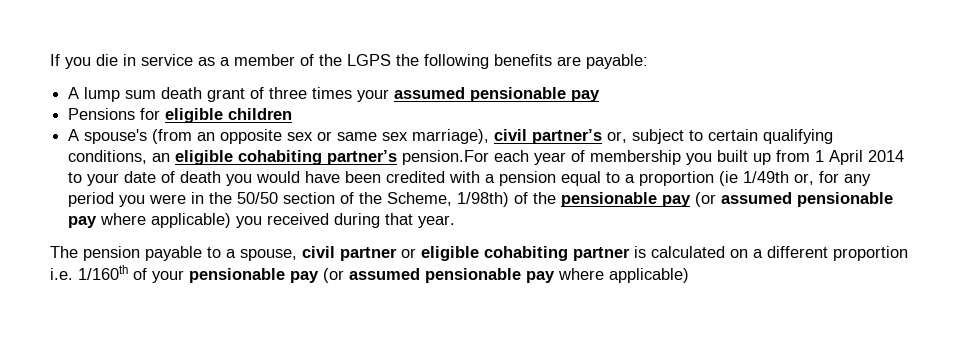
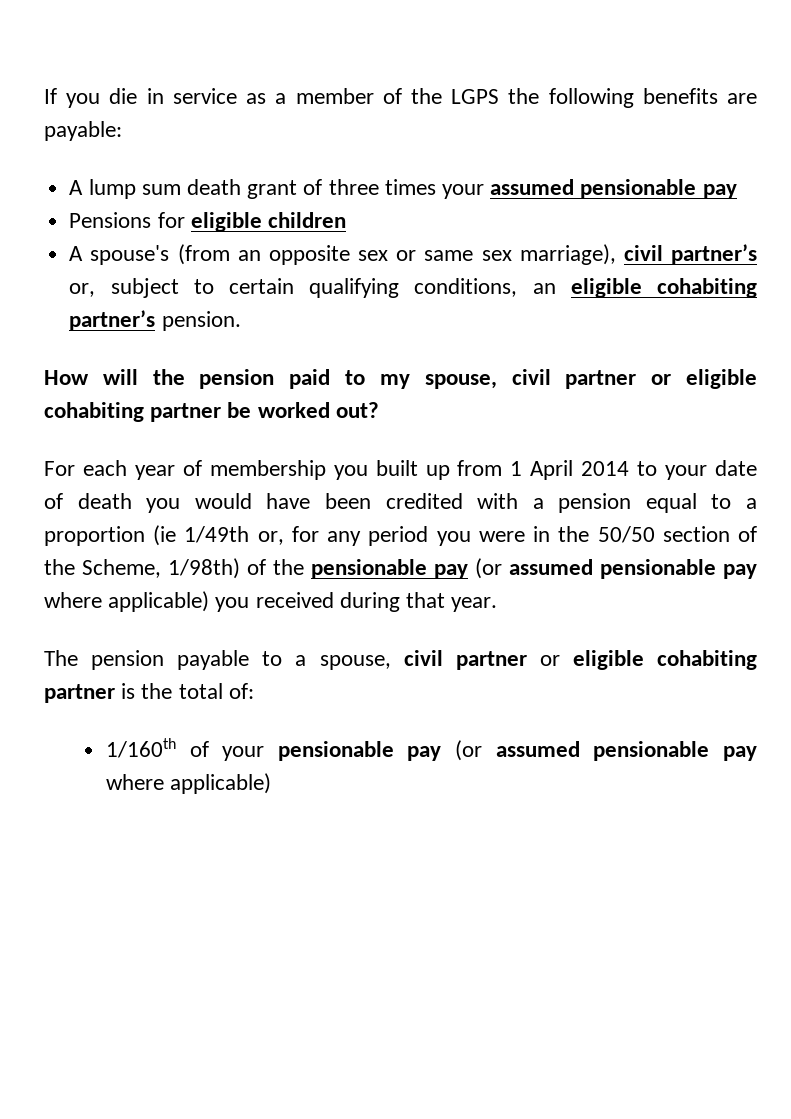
- A spouse's (from an opposite sex or same sex marriage), civil partner’s or, subject to certain qualifying conditions, an eligible cohabiting partner’s pension.For each year of membership you built up from 1 April 2014 to your date of death you would have been credited with a pension equal to a proportion (ie 1/49th or, for any period you were in the 50/50 section of the Scheme, 1/98th) of the pensionable pay (or assumed pensionable pay where applicable) you received during that year.
+ A spouse's (from an opposite sex or same sex marriage), civil partner’s or, subject to certain qualifying conditions, an eligible cohabiting partner’s pension.
+ How will the pension paid to my spouse, civil partner or eligible cohabiting partner be worked out?
+ For each year of membership you built up from 1 April 2014 to your date of death you would have been credited with a pension equal to a proportion (ie 1/49th or, for any period you were in the 50/50 section of the Scheme, 1/98th) of the pensionable pay (or assumed pensionable pay where applicable) you received during that year.
- The pension payable to a spouse, civil partner or eligible cohabiting partner is calculated on a different proportion i.e. 1/160th of your pensionable pay (or assumed pensionable pay where applicable)
+ The pension payable to a spouse, civil partner or eligible cohabiting partner is the total of:
+ 1/160th of your pensionable pay (or assumed pensionable pay where applicable)

